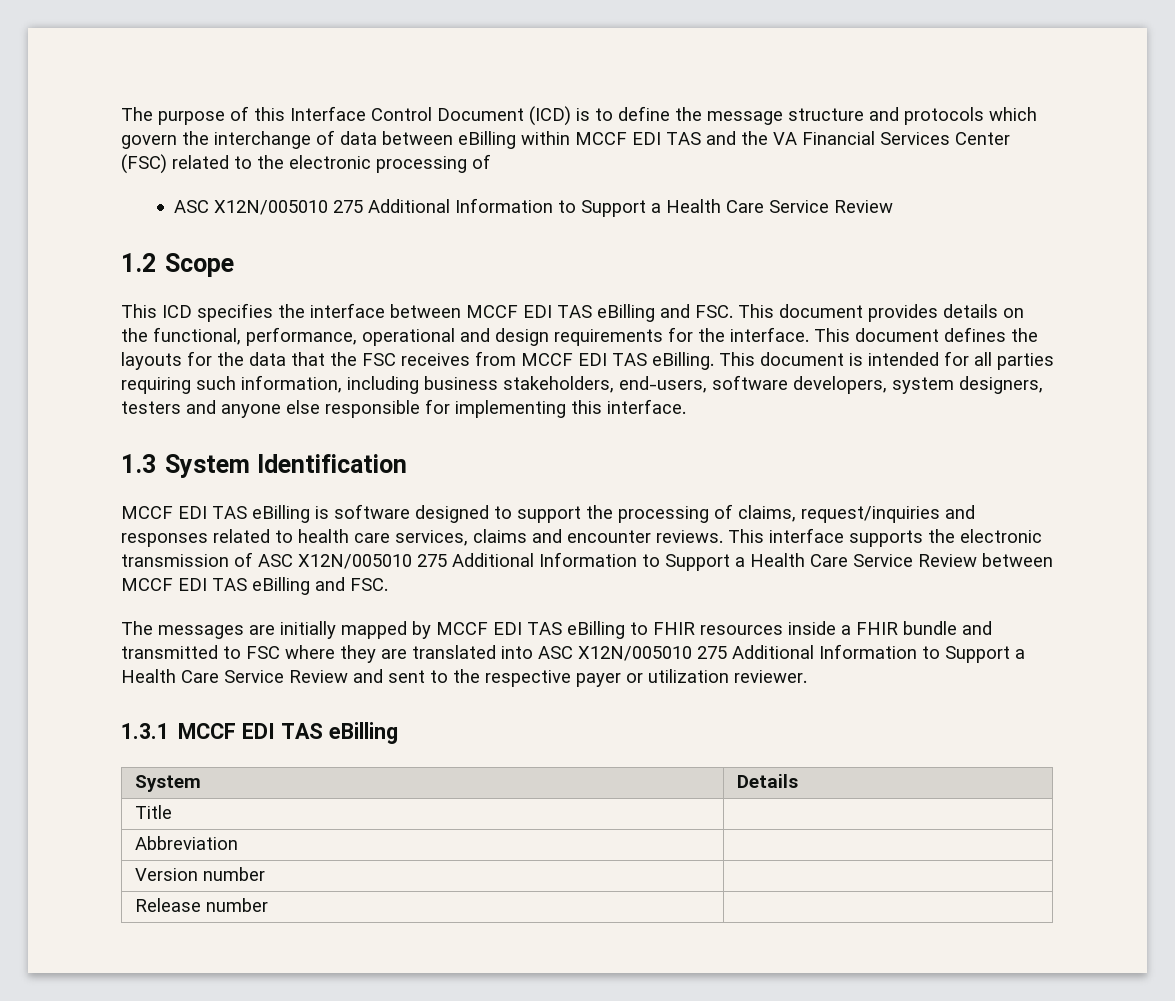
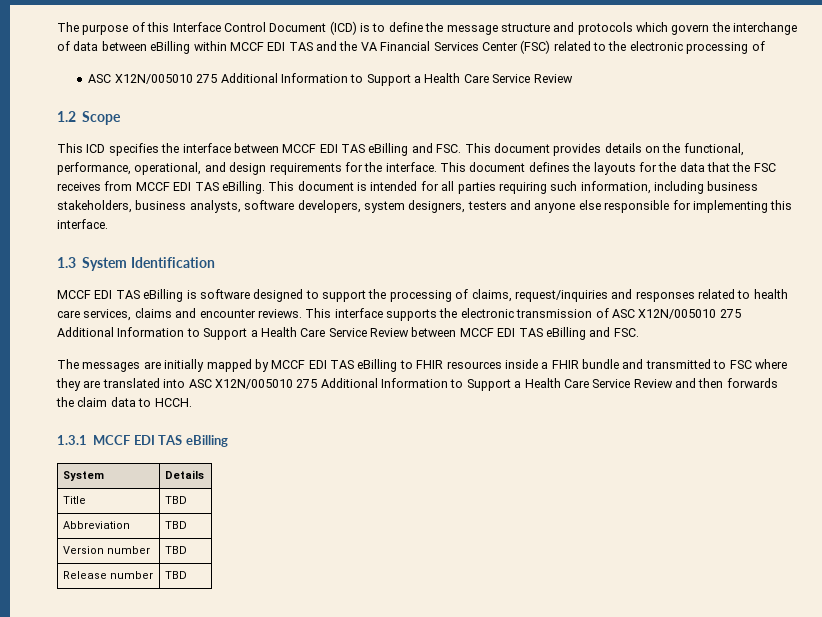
- This ICD specifies the interface between MCCF EDI TAS eBilling and FSC. This document provides details on the functional, performance, operational and design requirements for the interface.
+ This ICD specifies the interface between MCCF EDI TAS eBilling and FSC. This document provides details on the functional, performance, operational, and design requirements for the interface.
- This document is intended for all parties requiring such information, including business stakeholders, end-users, software developers, system designers, testers and anyone else responsible for implementing this interface.
+ This document is intended for all parties requiring such information, including business stakeholders, business analysts, software developers, system designers, testers and anyone else responsible for implementing this interface.
- The messages are initially mapped by MCCF EDI TAS eBilling to FHIR resources inside a FHIR bundle and transmitted to FSC where they are translated into ASC X12N/005010 275 Additional Information to Support a Health Care Service Review and sent to the respective payer or utilization reviewer.
+ The messages are initially mapped by MCCF EDI TAS eBilling to FHIR resources inside a FHIR bundle and transmitted to FSC where they are translated into ASC X12N/005010 275 Additional Information to Support a Health Care Service Review and then forwards the claim data to HCCH.
- Title |
+ Title | TBD
- Abbreviation |
+ Abbreviation | TBD
- Version number |
+ Version number | TBD
- Release number |
+ Release number | TBD

